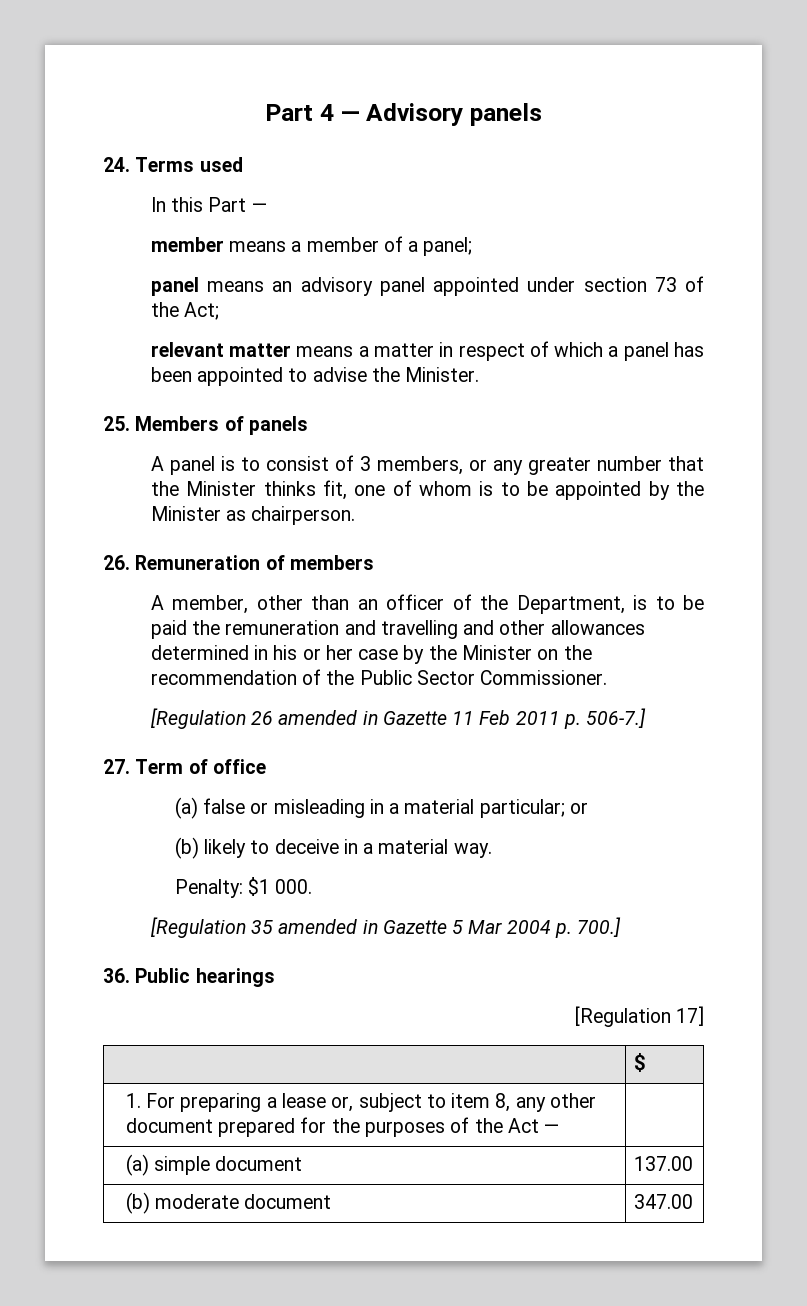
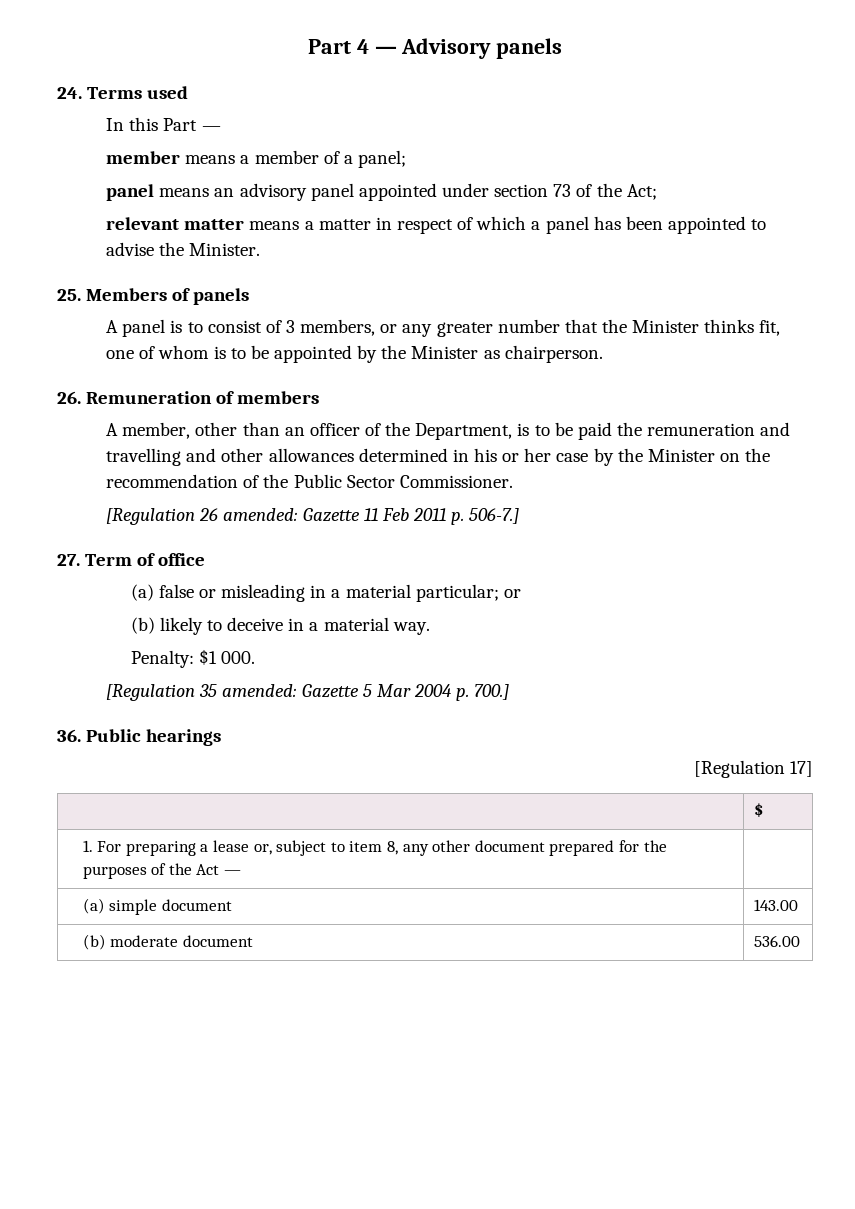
- [Regulation 26 amended in Gazette 11 Feb 2011 p. 506-7.]
+ [Regulation 26 amended: Gazette 11 Feb 2011 p. 506-7.]
- [Regulation 35 amended in Gazette 5 Mar 2004 p. 700.]
+ [Regulation 35 amended: Gazette 5 Mar 2004 p. 700.]
- (a) simple document | 137.00
+ (a) simple document | 143.00
- (b) moderate document | 347.00
+ (b) moderate document | 536.00

